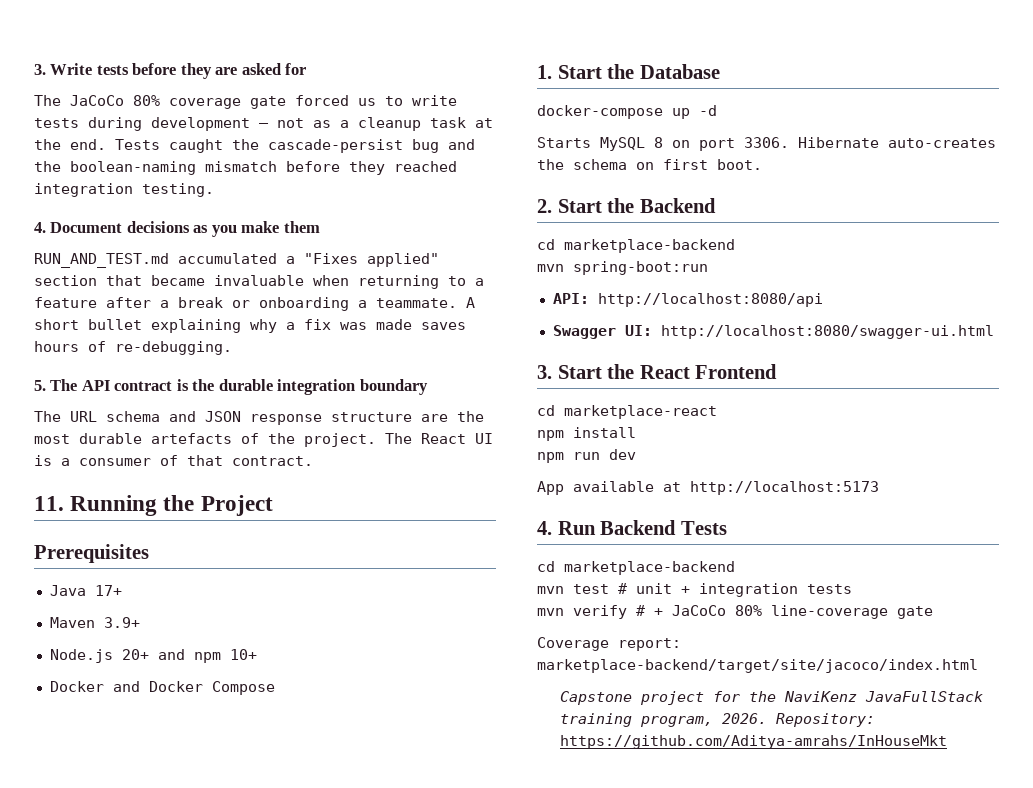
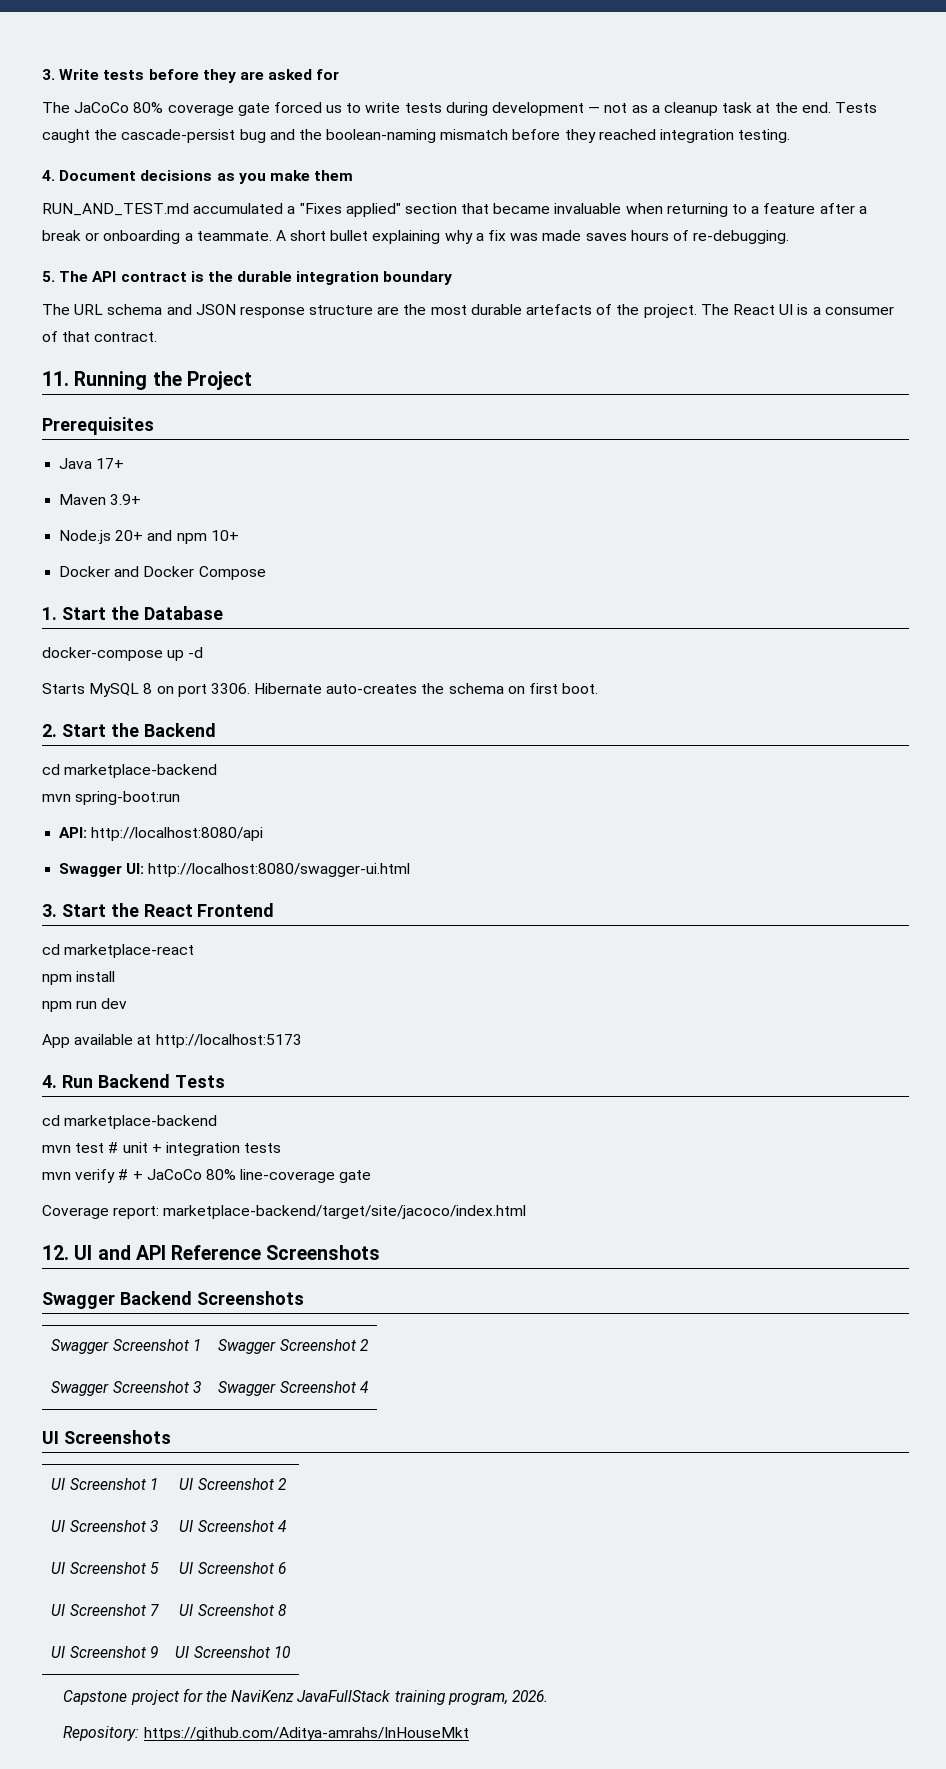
+ 12. UI and API Reference Screenshots
+ Swagger Backend Screenshots
+ Swagger Screenshot 1 | Swagger Screenshot 2
+ Swagger Screenshot 3 | Swagger Screenshot 4
+ UI Screenshots
+ UI Screenshot 1 | UI Screenshot 2
+ UI Screenshot 3 | UI Screenshot 4
+ UI Screenshot 5 | UI Screenshot 6
+ UI Screenshot 7 | UI Screenshot 8
+ UI Screenshot 9 | UI Screenshot 10
- Capstone project for the NaviKenz JavaFullStack training program, 2026. Repository: https://github.com/Aditya-amrahs/InHouseMkt
+ Capstone project for the NaviKenz JavaFullStack training program, 2026.
+ Repository: https://github.com/Aditya-amrahs/InHouseMkt

